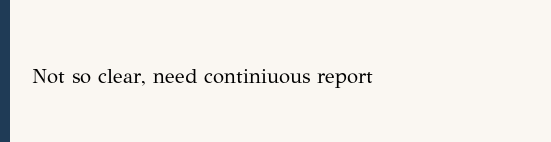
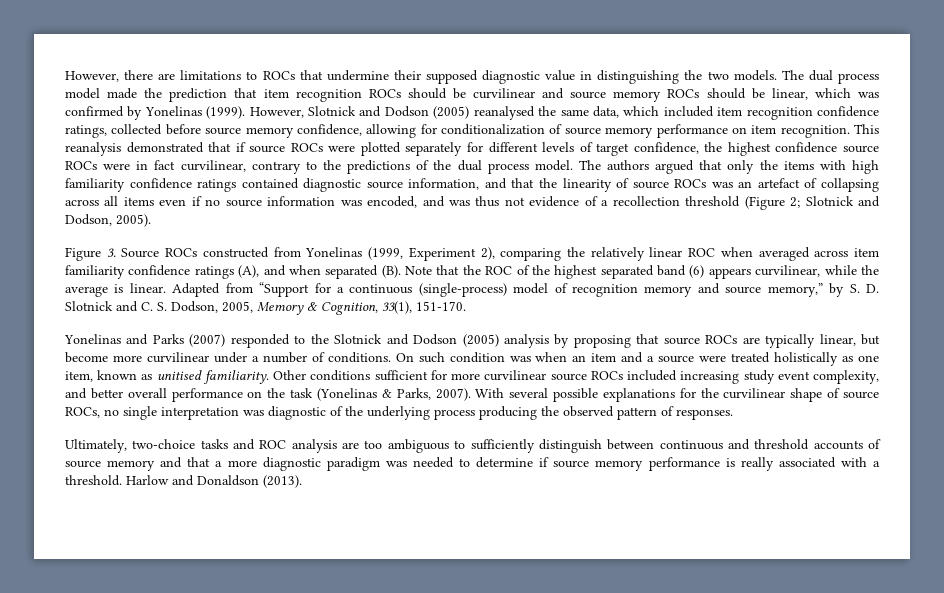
- Not so clear, need continiuous report
+ However, there are limitations to ROCs that undermine their supposed diagnostic value in distinguishing the two models. The dual process model made the prediction that item recognition ROCs should be curvilinear and source memory ROCs should be linear, which was confirmed by Yonelinas (1999). However, Slotnick and Dodson (2005) reanalysed the same data, which included item recognition confidence ratings, collected before source memory confidence, allowing for conditionalization of source memory performance on item recognition. This reanalysis demonstrated that if source ROCs were plotted separately for different levels of target confidence, the highest confidence source ROCs were in fact curvilinear, contrary to the predictions of the dual process model. The authors argued that only the items with high familiarity confidence ratings contained diagnostic source information, and that the linearity of source ROCs was an artefact of collapsing across all items even if no source information was encoded, and was thus not evidence of a recollection threshold (Figure 2; Slotnick and Dodson, 2005).
+ Figure 3. Source ROCs constructed from Yonelinas (1999, Experiment 2), comparing the relatively linear ROC when averaged across item familiarity confidence ratings (A), and when separated (B). Note that the ROC of the highest separated band (6) appears curvilinear, while the average is linear. Adapted from “Support for a continuous (single-process) model of recognition memory and source memory,” by S. D. Slotnick and C. S. Dodson, 2005, Memory & Cognition, 33(1), 151-170.
+ Yonelinas and Parks (2007) responded to the Slotnick and Dodson (2005) analysis by proposing that source ROCs are typically linear, but become more curvilinear under a number of conditions. On such condition was when an item and a source were treated holistically as one item, known as unitised familiarity. Other conditions sufficient for more curvilinear source ROCs included increasing study event complexity, and better overall performance on the task (Yonelinas & Parks, 2007). With several possible explanations for the curvilinear shape of source ROCs, no single interpretation was diagnostic of the underlying process producing the observed pattern of responses.
+ Ultimately, two-choice tasks and ROC analysis are too ambiguous to sufficiently distinguish between continuous and threshold accounts of source memory and that a more diagnostic paradigm was needed to determine if source memory performance is really associated with a threshold. Harlow and Donaldson (2013).

